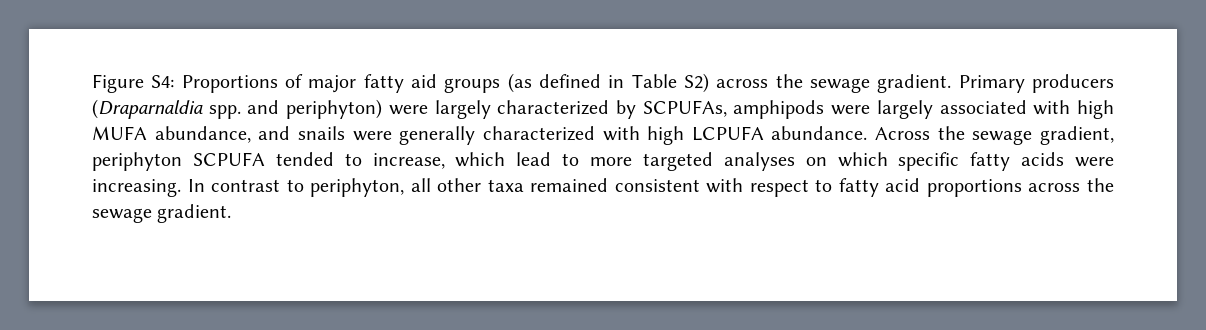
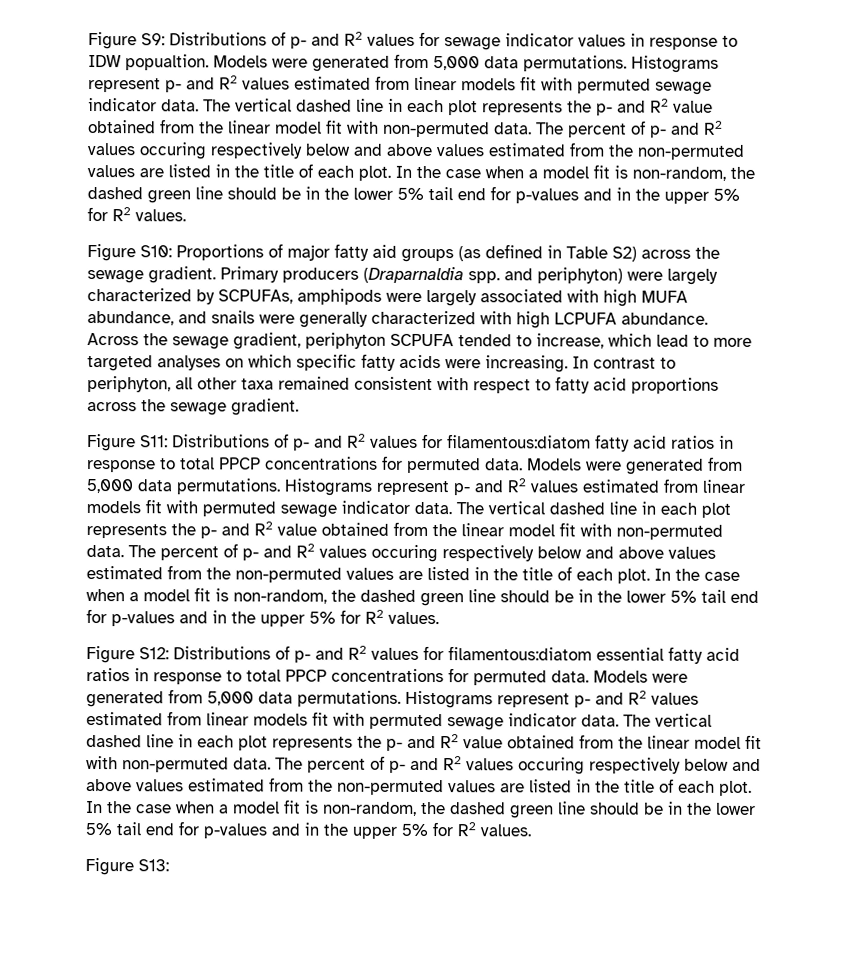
- Figure S4: Proportions of major fatty aid groups (as defined in Table S2) across the sewage gradient.
+ Figure S9: Distributions of p- and R2 values for sewage indicator values in response to IDW popualtion. Models were generated from 5,000 data permutations. Histograms represent p- and R2 values estimated from linear models fit with permuted sewage indicator data. The vertical dashed line in each plot represents the p- and R2 value obtained from the linear model fit with non-permuted data. The percent of p- and R2 values occuring respectively below and above values estimated from the non-permuted values are listed in the title of each plot. In the case when a model fit is non-random, the dashed green line should be in the lower 5% tail end for p-values and in the upper 5% for R2 values.
+ Figure S10: Proportions of major fatty aid groups (as defined in Table S2) across the sewage gradient.
+ Figure S11: Distributions of p- and R2 values for filamentous:diatom fatty acid ratios in response to total PPCP concentrations for permuted data. Models were generated from 5,000 data permutations. Histograms represent p- and R2 values estimated from linear models fit with permuted sewage indicator data. The vertical dashed line in each plot represents the p- and R2 value obtained from the linear model fit with non-permuted data. The percent of p- and R2 values occuring respectively below and above values estimated from the non-permuted values are listed in the title of each plot. In the case when a model fit is non-random, the dashed green line should be in the lower 5% tail end for p-values and in the upper 5% for R2 values.
+ Figure S12: Distributions of p- and R2 values for filamentous:diatom essential fatty acid ratios in response to total PPCP concentrations for permuted data. Models were generated from 5,000 data permutations. Histograms represent p- and R2 values estimated from linear models fit with permuted sewage indicator data. The vertical dashed line in each plot represents the p- and R2 value obtained from the linear model fit with non-permuted data. The percent of p- and R2 values occuring respectively below and above values estimated from the non-permuted values are listed in the title of each plot. In the case when a model fit is non-random, the dashed green line should be in the lower 5% tail end for p-values and in the upper 5% for R2 values.
+ Figure S13:

